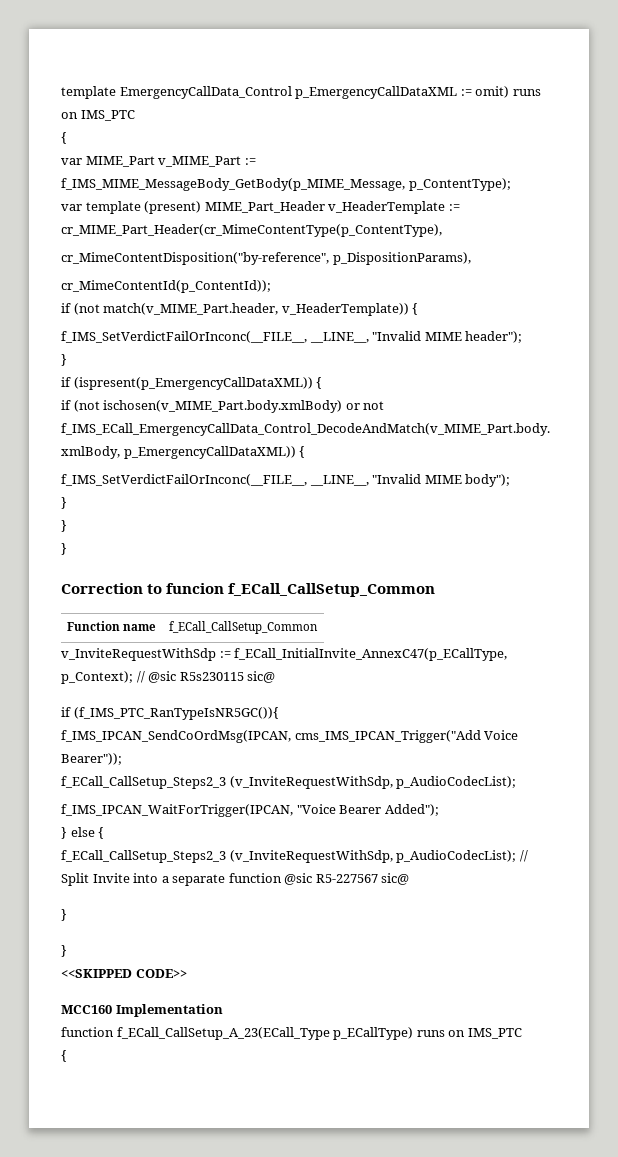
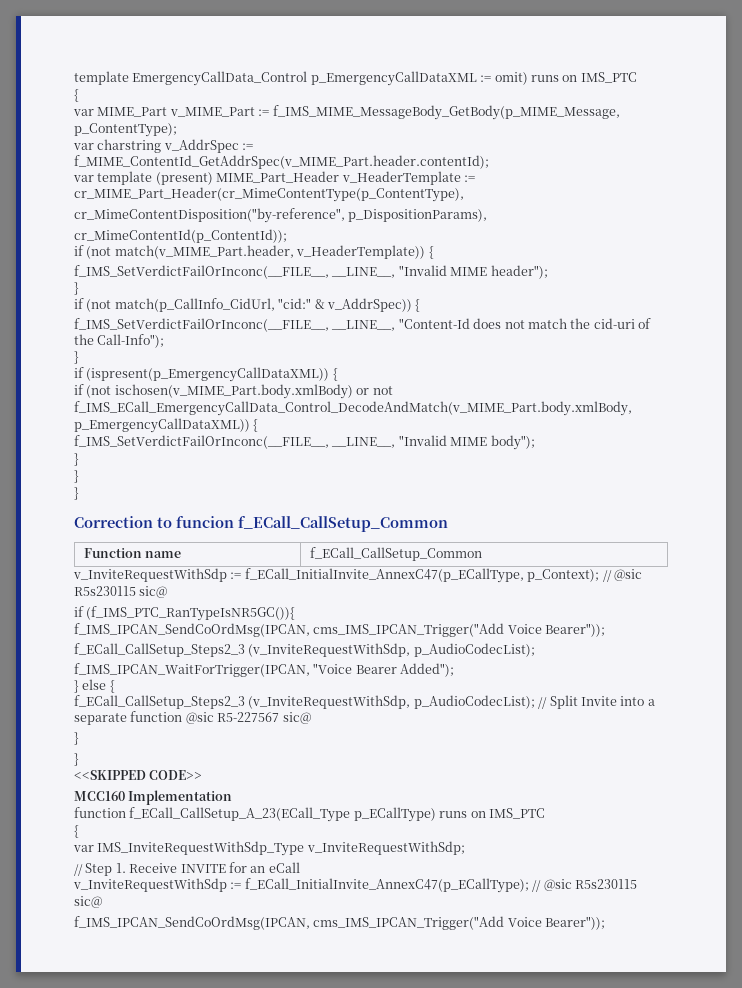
+ var charstring v_AddrSpec := f_MIME_ContentId_GetAddrSpec(v_MIME_Part.header.contentId);
+ if (not match(p_CallInfo_CidUrl, "cid:" & v_AddrSpec)) {
+ f_IMS_SetVerdictFailOrInconc(__FILE__, __LINE__, "Content-Id does not match the cid-uri of the Call-Info");
+ }
+ var IMS_InviteRequestWithSdp_Type v_InviteRequestWithSdp;
+ // Step 1. Receive INVITE for an eCall
+ v_InviteRequestWithSdp := f_ECall_InitialInvite_AnnexC47(p_ECallType); // @sic R5s230115 sic@
+ f_IMS_IPCAN_SendCoOrdMsg(IPCAN, cms_IMS_IPCAN_Trigger("Add Voice Bearer"));

